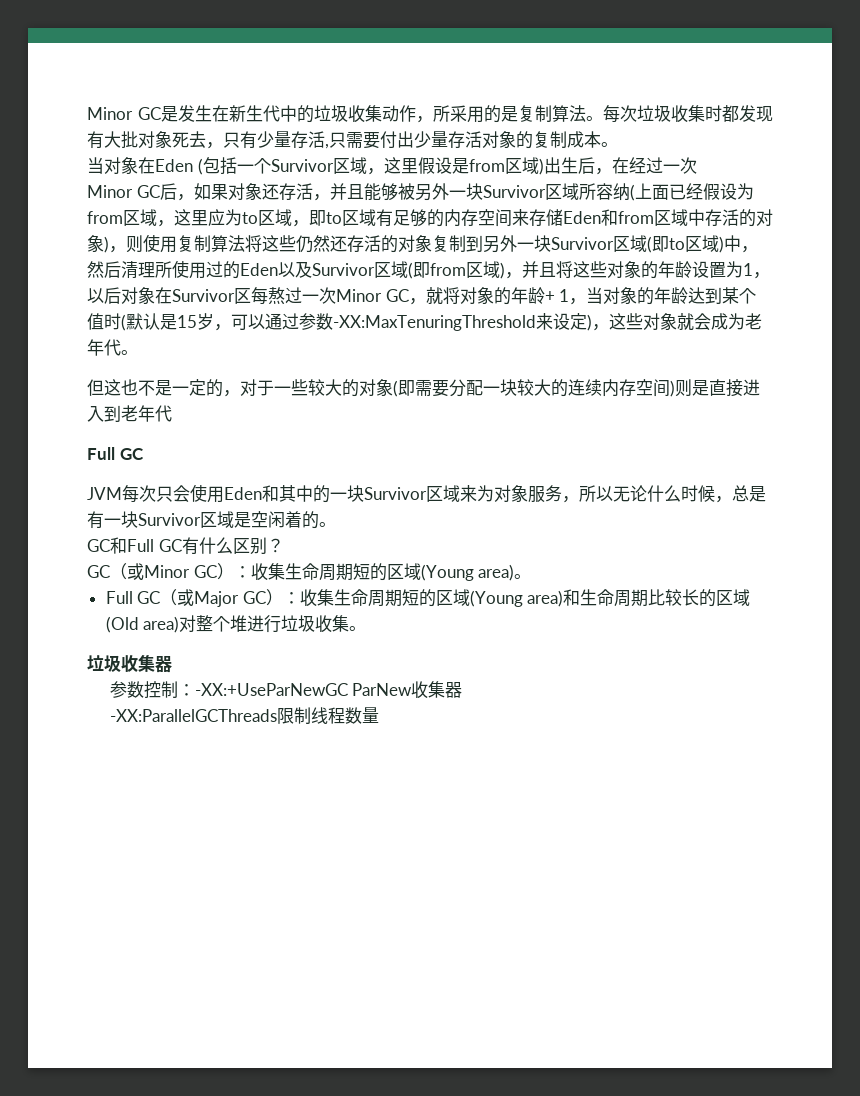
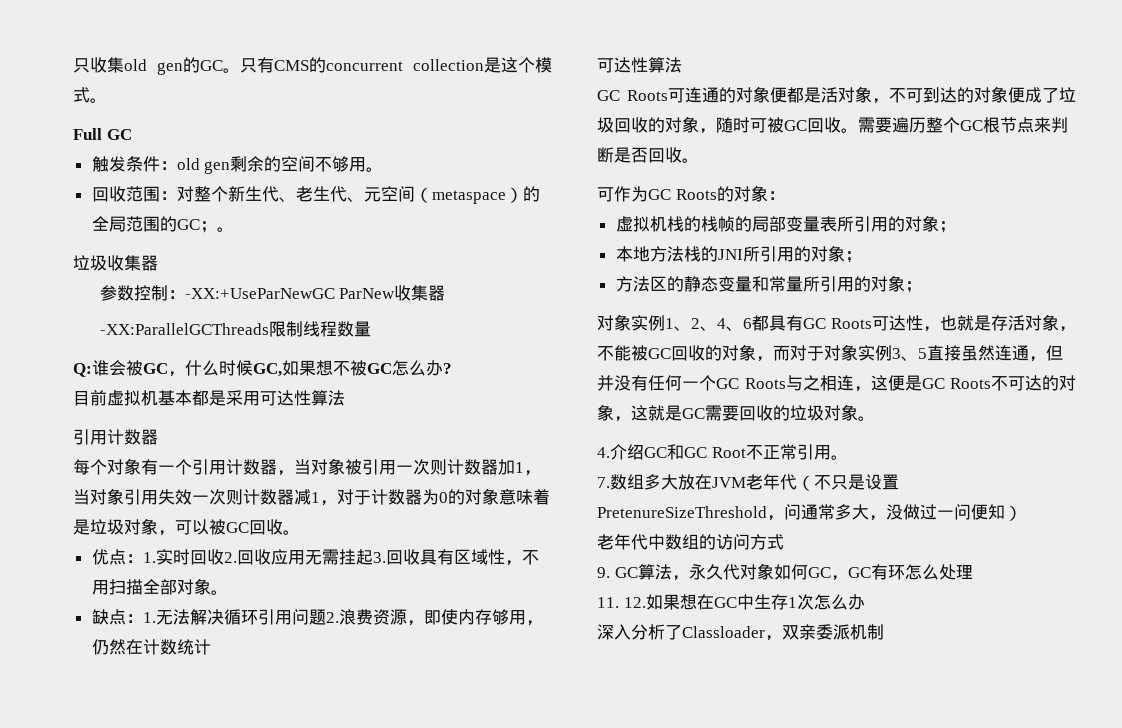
- Minor GC是发生在新生代中的垃圾收集动作，所采用的是复制算法。每次垃圾收集时都发现有大批对象死去，只有少量存活,只需要付出少量存活对象的复制成本。
- 当对象在Eden (包括一个Survivor区域，这里假设是from区域)出生后，在经过一次
- Minor GC后，如果对象还存活，并且能够被另外一块Survivor区域所容纳(上面已经假设为from区域，这里应为to区域，即to区域有足够的内存空间来存储Eden和from区域中存活的对象)，则使用复制算法将这些仍然还存活的对象复制到另外一块Survivor区域(即to区域)中，然后清理所使用过的Eden以及Survivor区域(即from区域)，并且将这些对象的年龄设置为1，以后对象在Survivor区每熬过一次Minor GC，就将对象的年龄+ 1，当对象的年龄达到某个值时(默认是15岁，可以通过参数-XX:MaxTenuringThreshold来设定)，这些对象就会成为老年代。
- 但这也不是一定的，对于一些较大的对象(即需要分配一块较大的连续内存空间)则是直接进入到老年代
+ 只收集old gen的GC。只有CMS的concurrent collection是这个模式。
  Full GC
- JVM每次只会使用Eden和其中的一块Survivor区域来为对象服务，所以无论什么时候，总是有一块Survivor区域是空闲着的。
- GC和Full GC有什么区别？
- GC（或Minor GC）：收集生命周期短的区域(Young area)。
- Full GC（或Major GC）：收集生命周期短的区域(Young area)和生命周期比较长的区域(Old area)对整个堆进行垃圾收集。
+ 触发条件：old gen剩余的空间不够用。
+ 回收范围：对整个新生代、老生代、元空间（metaspace）的全局范围的GC；。
+ Q:谁会被GC，什么时候GC,如果想不被GC怎么办?
+ 目前虚拟机基本都是采用可达性算法
+ 引用计数器
+ 每个对象有一个引用计数器，当对象被引用一次则计数器加1，当对象引用失效一次则计数器减1，对于计数器为0的对象意味着是垃圾对象，可以被GC回收。
+ 优点：1.实时回收2.回收应用无需挂起3.回收具有区域性，不用扫描全部对象。
+ 缺点：1.无法解决循环引用问题2.浪费资源，即使内存够用，仍然在计数统计
+ 可达性算法
+ GC Roots可连通的对象便都是活对象，不可到达的对象便成了垃圾回收的对象，随时可被GC回收。需要遍历整个GC根节点来判断是否回收。
+ 可作为GC Roots的对象：
+ 虚拟机栈的栈帧的局部变量表所引用的对象；
+ 本地方法栈的JNI所引用的对象；
+ 方法区的静态变量和常量所引用的对象；
+ 对象实例1、2、4、6都具有GC Roots可达性，也就是存活对象，不能被GC回收的对象，而对于对象实例3、5直接虽然连通，但并没有任何一个GC Roots与之相连，这便是GC Roots不可达的对象，这就是GC需要回收的垃圾对象。
+ 4.介绍GC和GC Root不正常引用。
+ 7.数组多大放在JVM老年代（不只是设置PretenureSizeThreshold，问通常多大，没做过一问便知）
+ 老年代中数组的访问方式
+ 9. GC算法，永久代对象如何GC，GC有环怎么处理
+ 11. 12.如果想在GC中生存1次怎么办
+ 深入分析了Classloader，双亲委派机制

